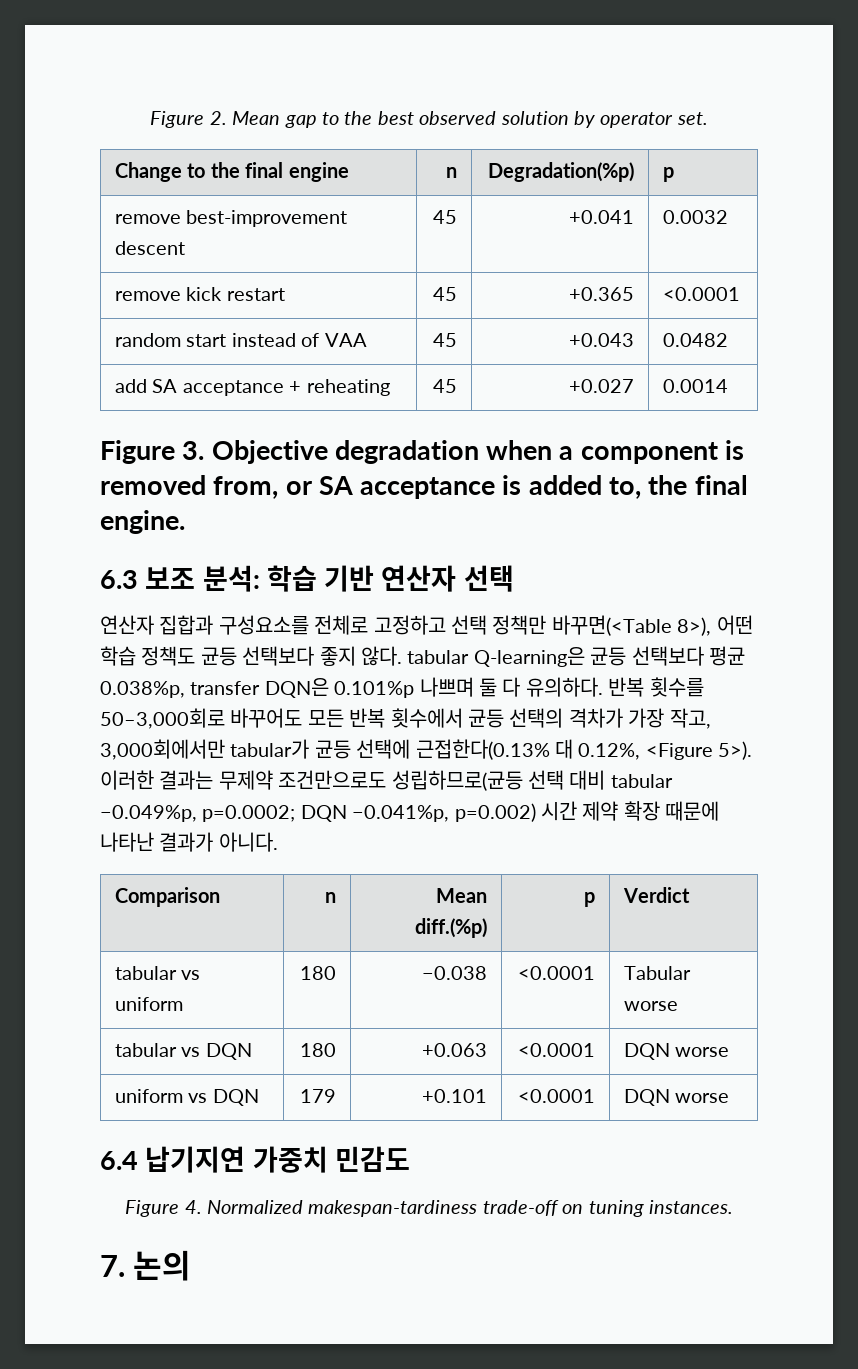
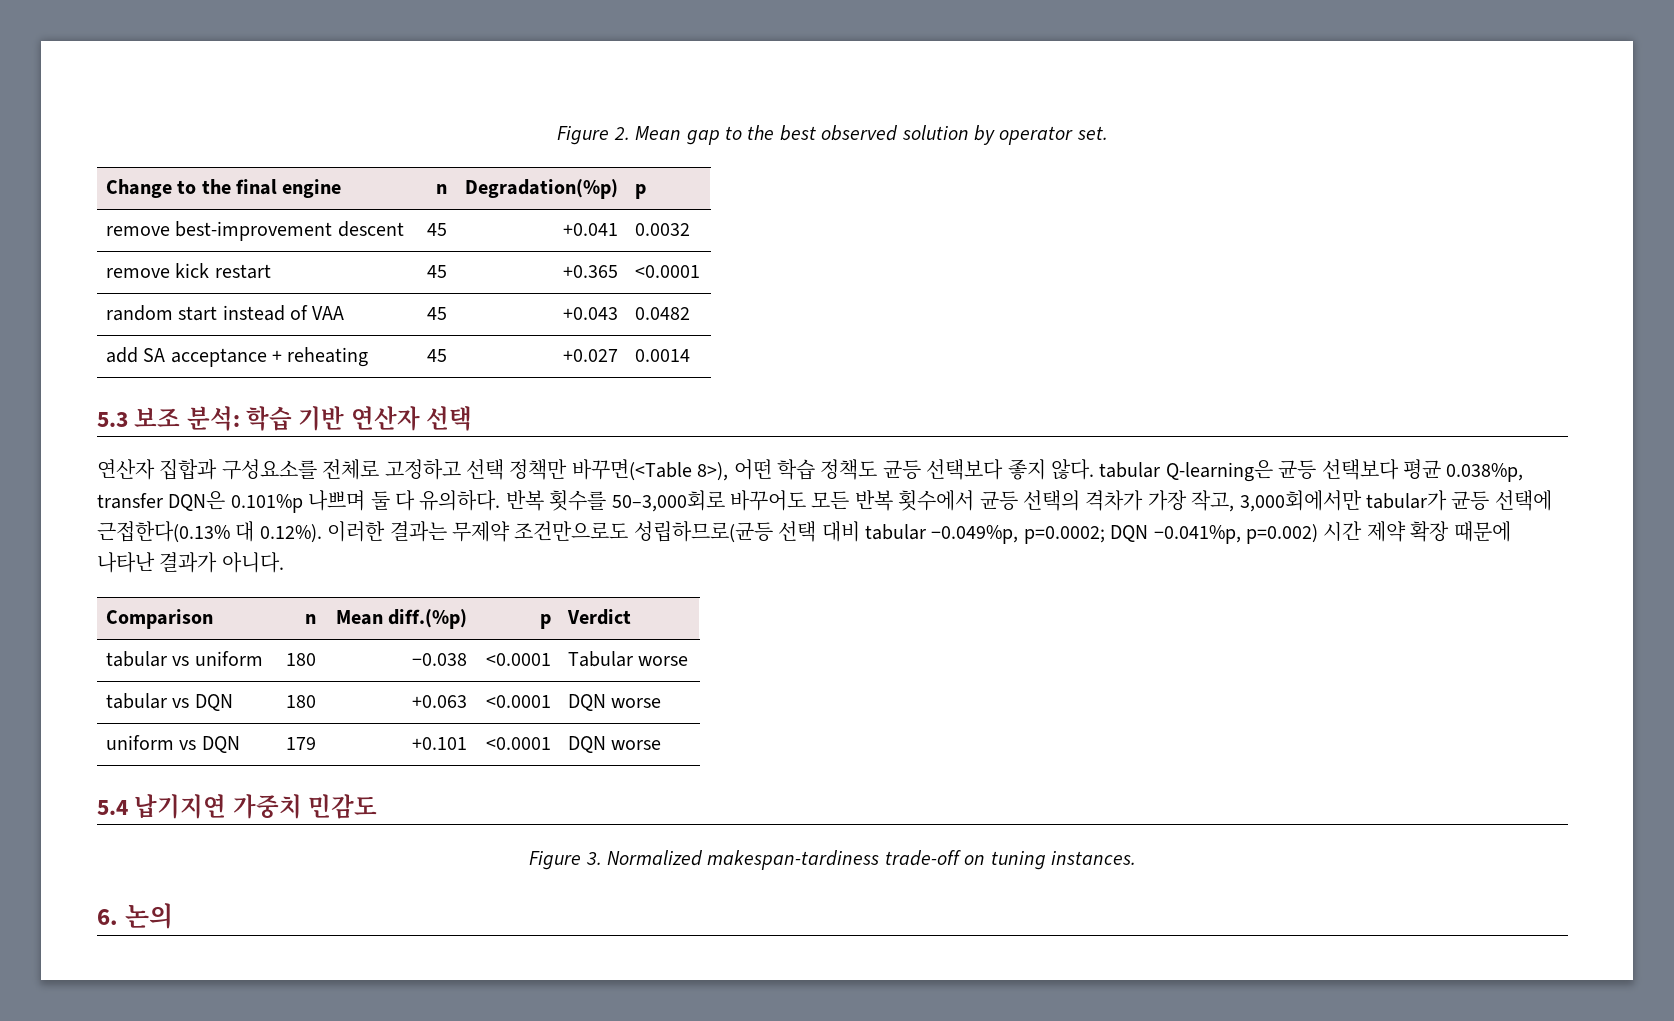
- Figure 3. Objective degradation when a component is removed from, or SA acceptance is added to, the final engine.
- 6.3 보조 분석: 학습 기반 연산자 선택
+ 5.3 보조 분석: 학습 기반 연산자 선택
- 반복 횟수를 50–3,000회로 바꾸어도 모든 반복 횟수에서 균등 선택의 격차가 가장 작고, 3,000회에서만 tabular가 균등 선택에 근접한다(0.13% 대 0.12%, <Figure 5>). 이러한 결과는 무제약 조건만으로도 성립하므로(균등 선택 대비 tabular −0.049%p, p=0.0002; DQN −0.041%p, p=0.002) 시간 제약 확장 때문에 나타난 결과가 아니다.
+ 반복 횟수를 50–3,000회로 바꾸어도 모든 반복 횟수에서 균등 선택의 격차가 가장 작고, 3,000회에서만 tabular가 균등 선택에 근접한다(0.13% 대 0.12%). 이러한 결과는 무제약 조건만으로도 성립하므로(균등 선택 대비 tabular −0.049%p, p=0.0002; DQN −0.041%p, p=0.002) 시간 제약 확장 때문에 나타난 결과가 아니다.
- 6.4 납기지연 가중치 민감도
+ 5.4 납기지연 가중치 민감도
- Figure 4. Normalized makespan-tardiness trade-off on tuning instances.
+ Figure 3. Normalized makespan-tardiness trade-off on tuning instances.
- 7. 논의
+ 6. 논의

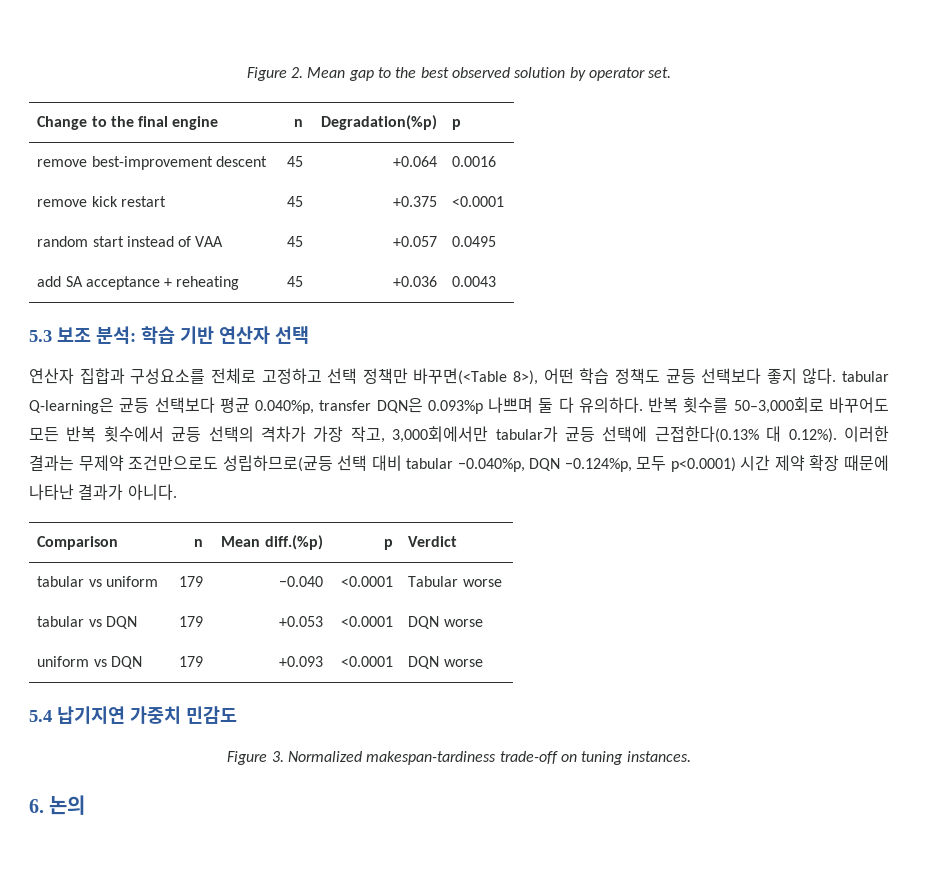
- remove best-improvement descent | 45 | +0.041 | 0.0032
+ remove best-improvement descent | 45 | +0.064 | 0.0016
- remove kick restart | 45 | +0.365 | <0.0001
+ remove kick restart | 45 | +0.375 | <0.0001
- random start instead of VAA | 45 | +0.043 | 0.0482
+ random start instead of VAA | 45 | +0.057 | 0.0495
- add SA acceptance + reheating | 45 | +0.027 | 0.0014
+ add SA acceptance + reheating | 45 | +0.036 | 0.0043
- 연산자 집합과 구성요소를 전체로 고정하고 선택 정책만 바꾸면(<Table 8>), 어떤 학습 정책도 균등 선택보다 좋지 않다. tabular Q-learning은 균등 선택보다 평균 0.038%p, transfer DQN은 0.101%p 나쁘며 둘 다 유의하다.
+ 연산자 집합과 구성요소를 전체로 고정하고 선택 정책만 바꾸면(<Table 8>), 어떤 학습 정책도 균등 선택보다 좋지 않다. tabular Q-learning은 균등 선택보다 평균 0.040%p, transfer DQN은 0.093%p 나쁘며 둘 다 유의하다.
- 반복 횟수를 50–3,000회로 바꾸어도 모든 반복 횟수에서 균등 선택의 격차가 가장 작고, 3,000회에서만 tabular가 균등 선택에 근접한다(0.13% 대 0.12%). 이러한 결과는 무제약 조건만으로도 성립하므로(균등 선택 대비 tabular −0.049%p, p=0.0002; DQN −0.041%p, p=0.002) 시간 제약 확장 때문에 나타난 결과가 아니다.
+ 반복 횟수를 50–3,000회로 바꾸어도 모든 반복 횟수에서 균등 선택의 격차가 가장 작고, 3,000회에서만 tabular가 균등 선택에 근접한다(0.13% 대 0.12%). 이러한 결과는 무제약 조건만으로도 성립하므로(균등 선택 대비 tabular −0.040%p, DQN −0.124%p, 모두 p<0.0001) 시간 제약 확장 때문에 나타난 결과가 아니다.
- tabular vs uniform | 180 | −0.038 | <0.0001 | Tabular worse
+ tabular vs uniform | 179 | −0.040 | <0.0001 | Tabular worse
- tabular vs DQN | 180 | +0.063 | <0.0001 | DQN worse
+ tabular vs DQN | 179 | +0.053 | <0.0001 | DQN worse
- uniform vs DQN | 179 | +0.101 | <0.0001 | DQN worse
+ uniform vs DQN | 179 | +0.093 | <0.0001 | DQN worse

